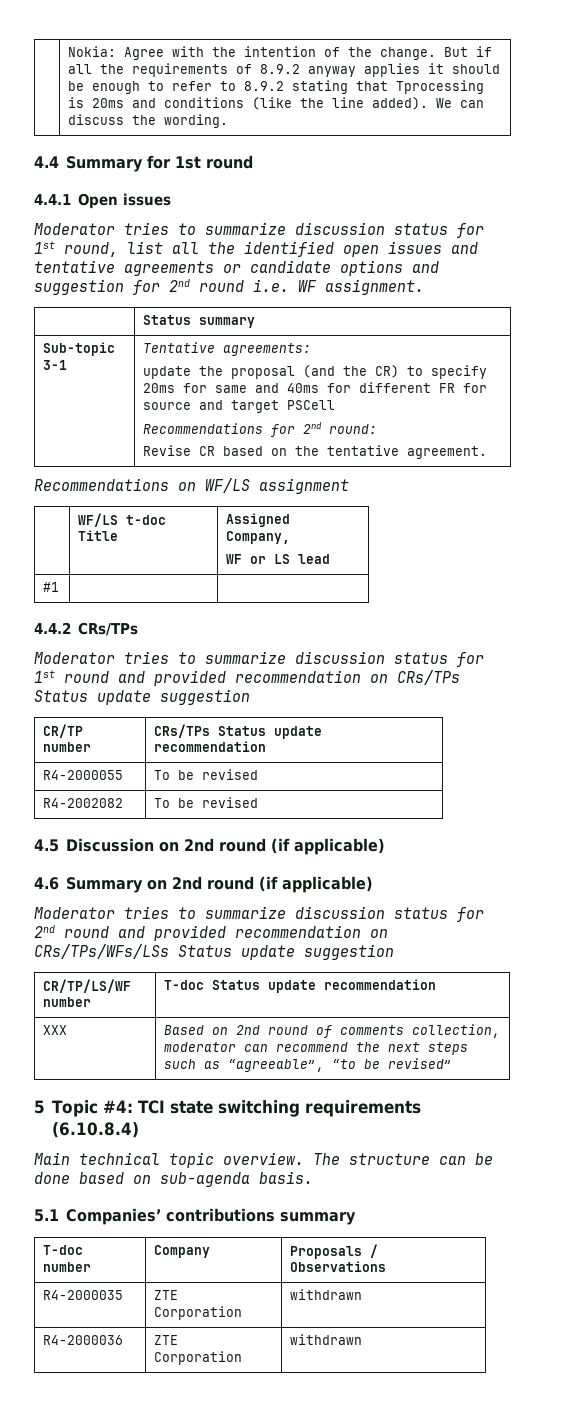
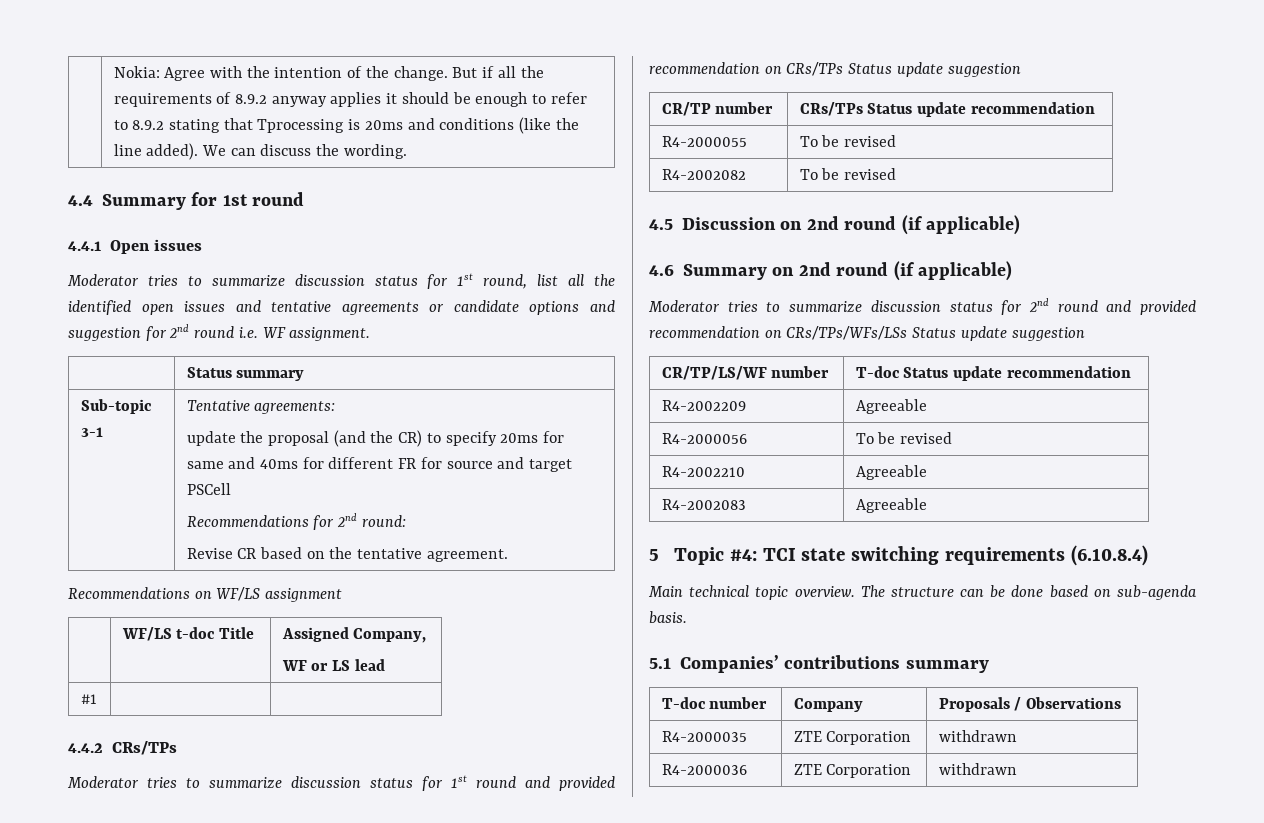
- XXX | Based on 2nd round of comments collection, moderator can recommend the next steps such as “agreeable”, “to be revised”
+ R4-2002209 | Agreeable
+ R4-2000056 | To be revised
+ R4-2002210 | Agreeable
+ R4-2002083 | Agreeable

